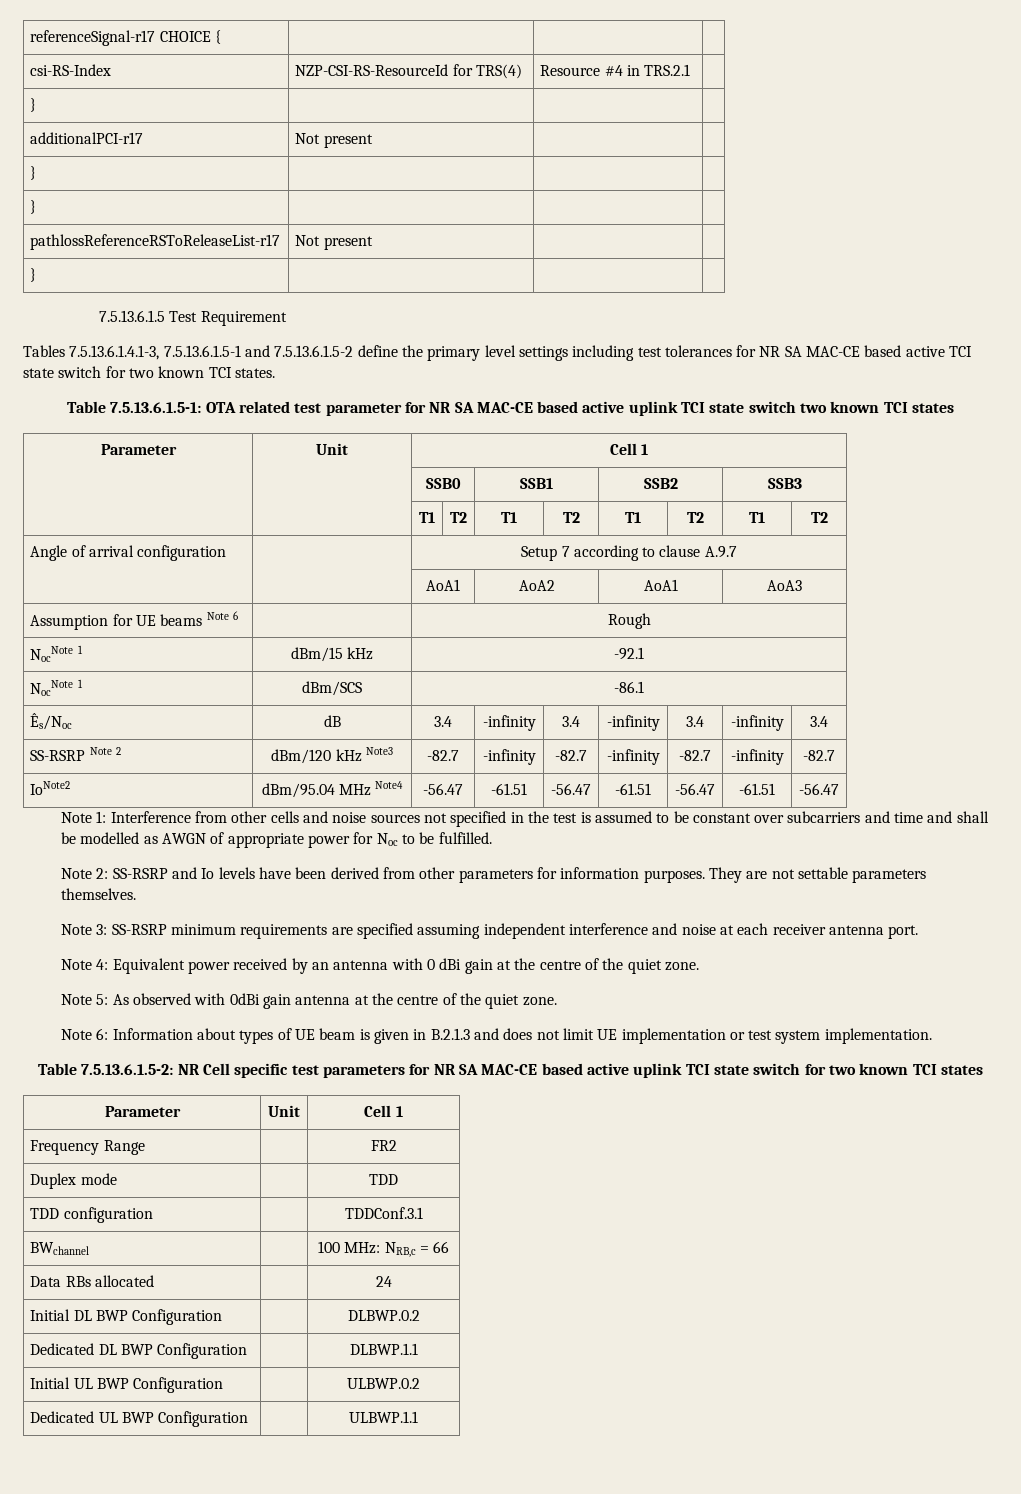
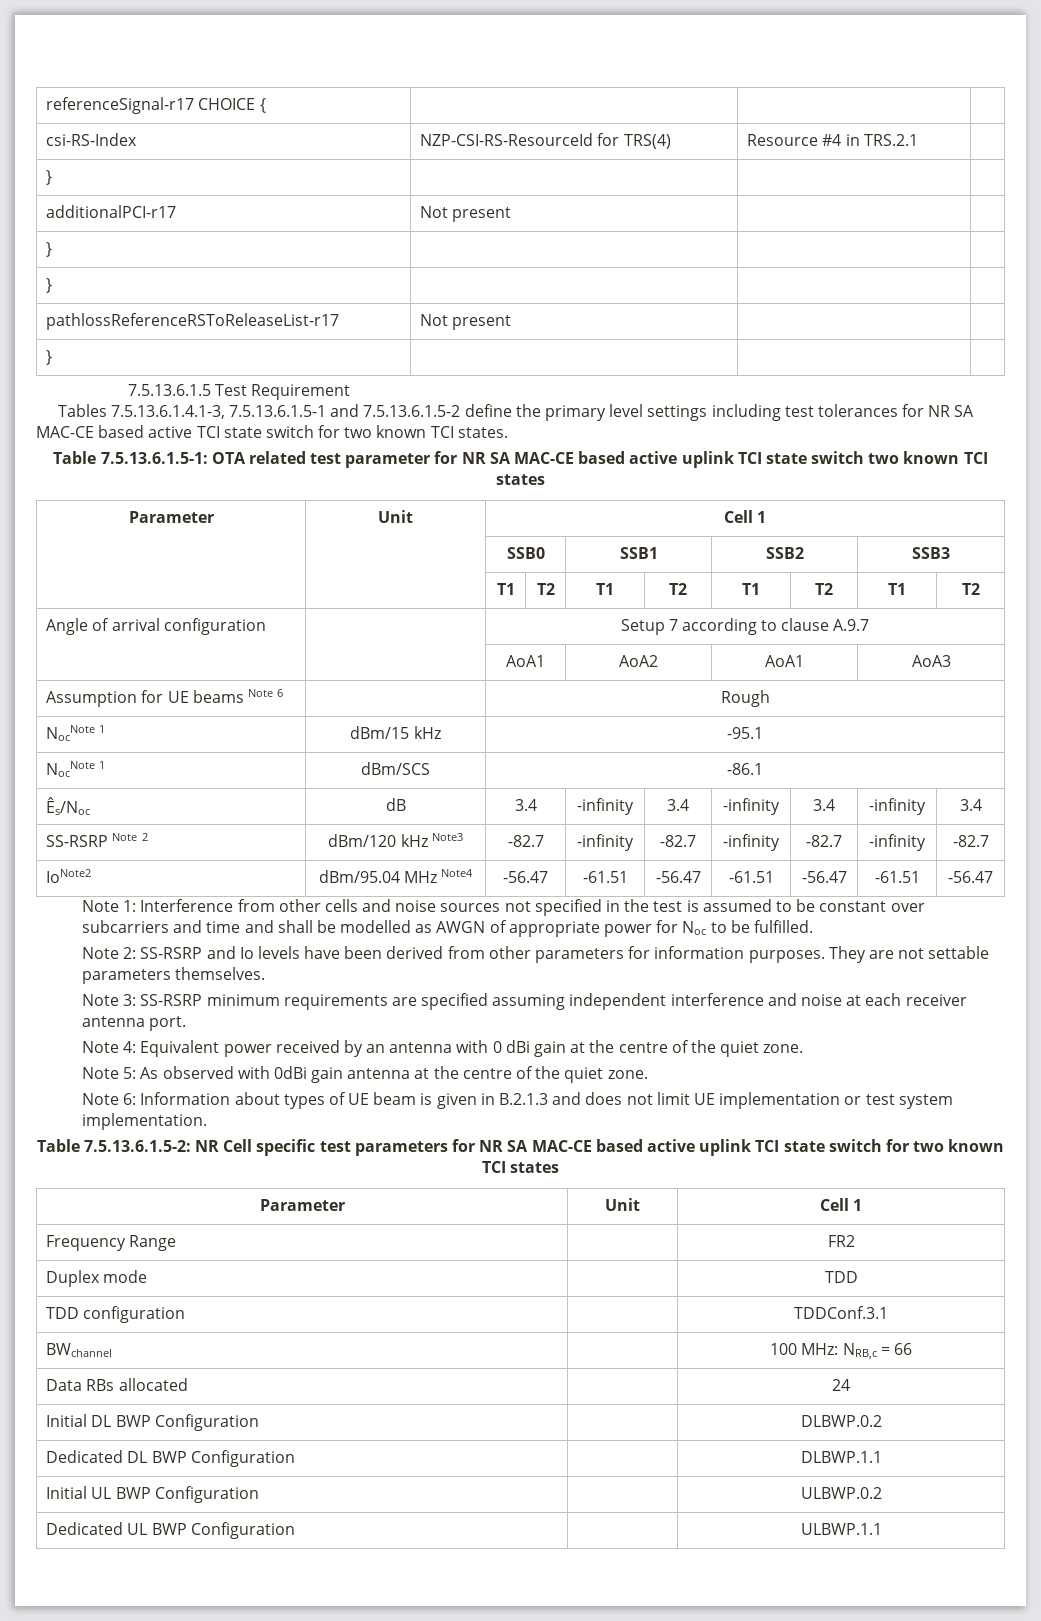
- NocNote 1 | dBm/15 kHz | -92.1
+ NocNote 1 | dBm/15 kHz | -95.1

